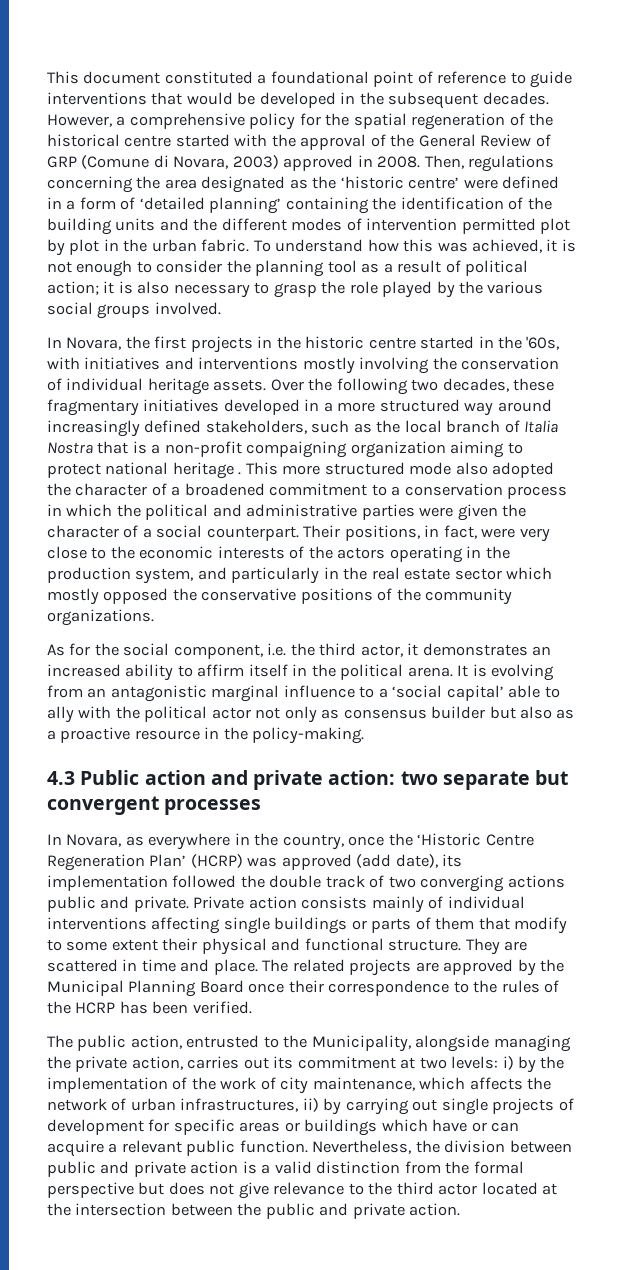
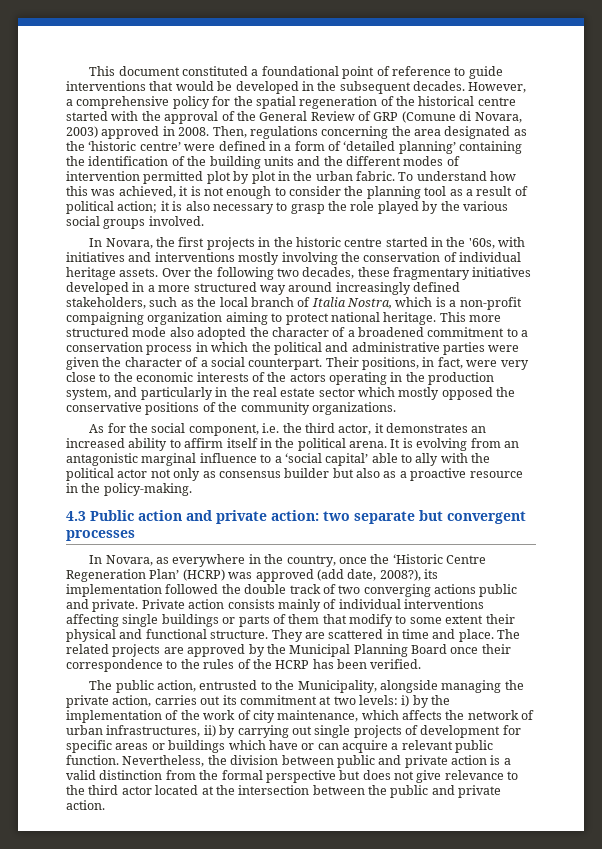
- Over the following two decades, these fragmentary initiatives developed in a more structured way around increasingly defined stakeholders, such as the local branch of Italia Nostra that is a non-profit compaigning organization aiming to protect national heritage .
+ Over the following two decades, these fragmentary initiatives developed in a more structured way around increasingly defined stakeholders, such as the local branch of Italia Nostra, which is a non-profit compaigning organization aiming to protect national heritage.
- In Novara, as everywhere in the country, once the ‘Historic Centre Regeneration Plan’ (HCRP) was approved (add date), its implementation followed the double track of two converging actions public and private.
+ In Novara, as everywhere in the country, once the ‘Historic Centre Regeneration Plan’ (HCRP) was approved (add date, 2008?), its implementation followed the double track of two converging actions public and private.

